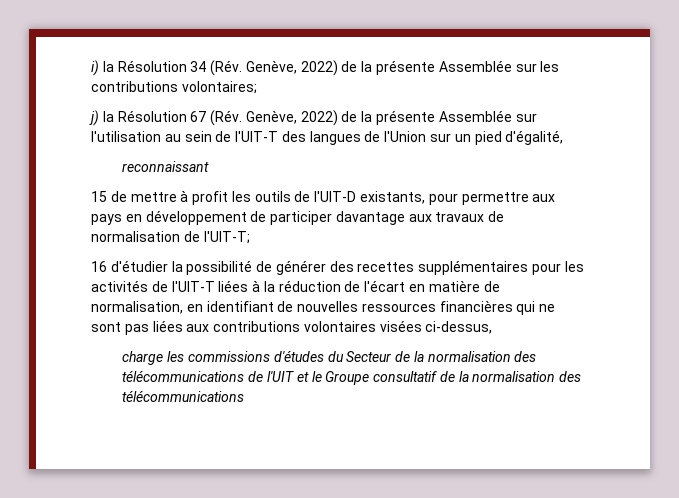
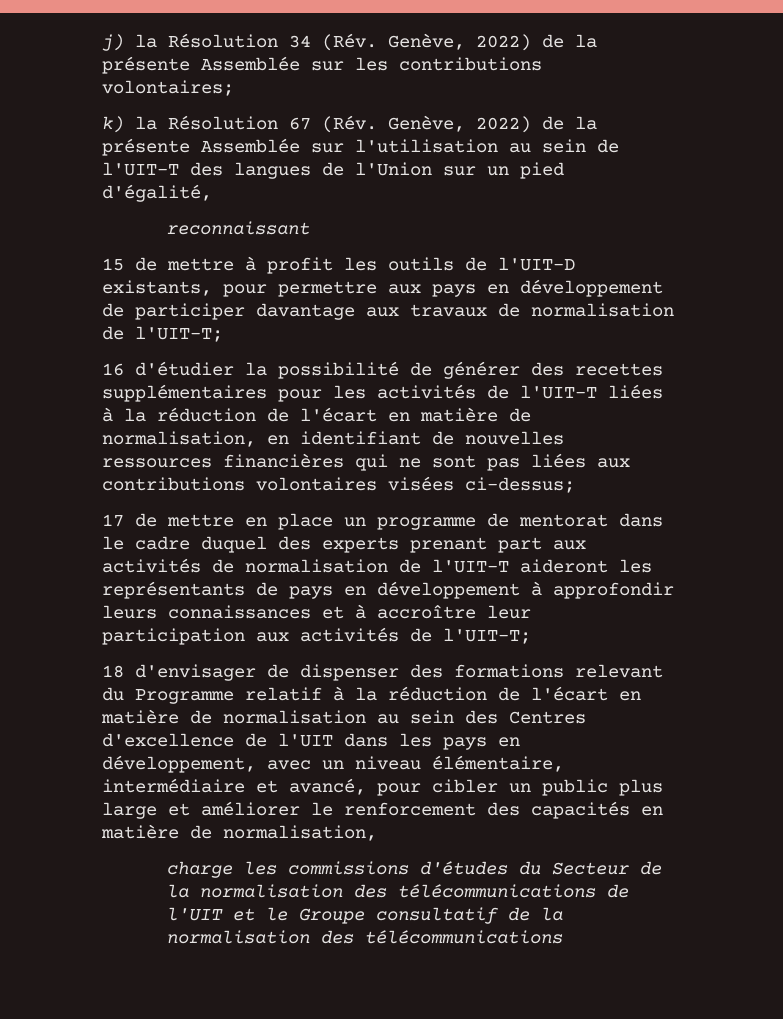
- i) la Résolution 34 (Rév. Genève, 2022) de la présente Assemblée sur les contributions volontaires;
+ j) la Résolution 34 (Rév. Genève, 2022) de la présente Assemblée sur les contributions volontaires;
- j) la Résolution 67 (Rév. Genève, 2022) de la présente Assemblée sur l'utilisation au sein de l'UIT-T des langues de l'Union sur un pied d'égalité,
+ k) la Résolution 67 (Rév. Genève, 2022) de la présente Assemblée sur l'utilisation au sein de l'UIT-T des langues de l'Union sur un pied d'égalité,
- 16 d'étudier la possibilité de générer des recettes supplémentaires pour les activités de l'UIT-T liées à la réduction de l'écart en matière de normalisation, en identifiant de nouvelles ressources financières qui ne sont pas liées aux contributions volontaires visées ci-dessus,
+ 16 d'étudier la possibilité de générer des recettes supplémentaires pour les activités de l'UIT-T liées à la réduction de l'écart en matière de normalisation, en identifiant de nouvelles ressources financières qui ne sont pas liées aux contributions volontaires visées ci-dessus;
+ 17 de mettre en place un programme de mentorat dans le cadre duquel des experts prenant part aux activités de normalisation de l'UIT-T aideront les représentants de pays en développement à approfondir leurs connaissances et à accroître leur participation aux activités de l'UIT-T;
+ 18 d'envisager de dispenser des formations relevant du Programme relatif à la réduction de l'écart en matière de normalisation au sein des Centres d'excellence de l'UIT dans les pays en développement, avec un niveau élémentaire, intermédiaire et avancé, pour cibler un public plus large et améliorer le renforcement des capacités en matière de normalisation,

